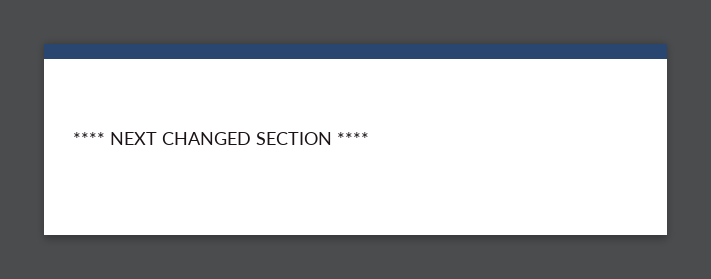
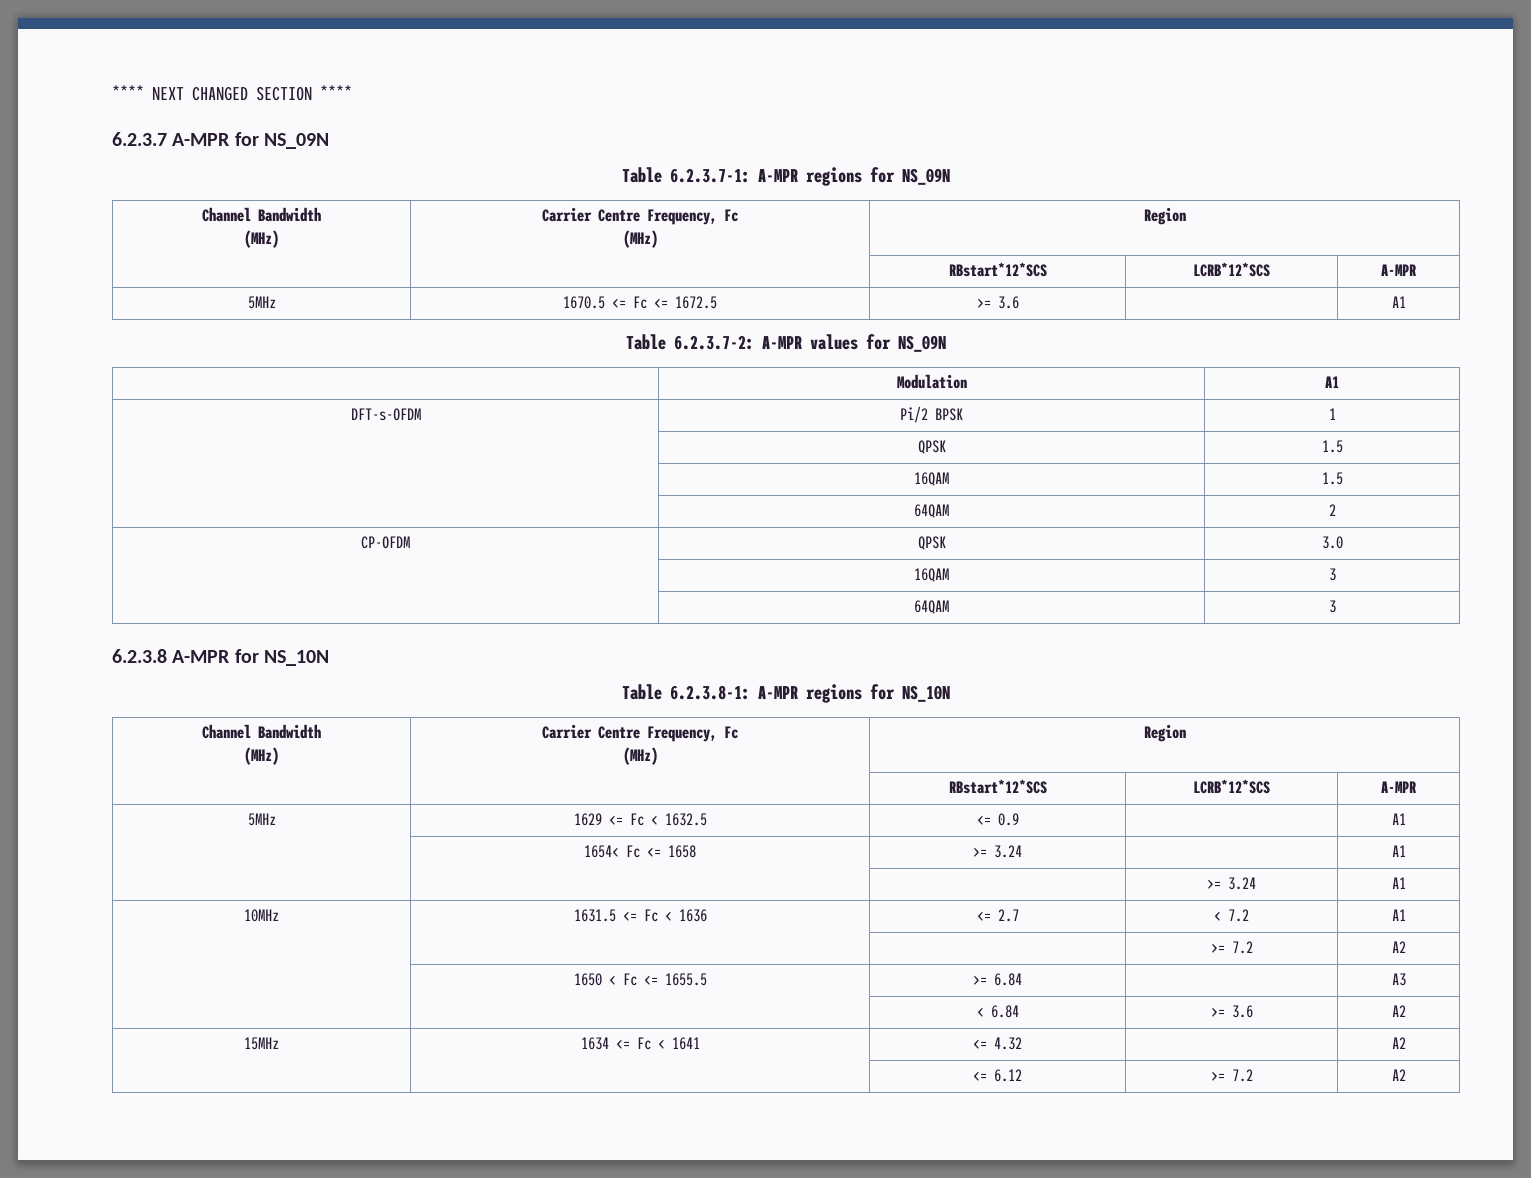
+ 6.2.3.7 A-MPR for NS_09N
+ Table 6.2.3.7-1: A-MPR regions for NS_09N
+ Channel Bandwidth
+ (MHz) | Carrier Centre Frequency, Fc
+ (MHz) | Region
+ | | RBstart*12*SCS | LCRB*12*SCS | A-MPR
+ 5MHz | 1670.5 <= Fc <= 1672.5 | >= 3.6 | | A1
+ Table 6.2.3.7-2: A-MPR values for NS_09N
+ | Modulation | A1
+ DFT-s-OFDM | Pi/2 BPSK | 1
+ | QPSK | 1.5
+ | 16QAM | 1.5
+ | 64QAM | 2
+ CP-OFDM | QPSK | 3.0
+ | 16QAM | 3
+ | 64QAM | 3
+ 6.2.3.8 A-MPR for NS_10N
+ Table 6.2.3.8-1: A-MPR regions for NS_10N
+ Channel Bandwidth
+ (MHz) | Carrier Centre Frequency, Fc
+ (MHz) | Region
+ | | RBstart*12*SCS | LCRB*12*SCS | A-MPR
+ 5MHz | 1629 <= Fc < 1632.5 | <= 0.9 | | A1
+ | 1654< Fc <= 1658 | >= 3.24 | | A1
+ | | | >= 3.24 | A1
+ 10MHz | 1631.5 <= Fc < 1636 | <= 2.7 | < 7.2 | A1
+ | | | >= 7.2 | A2
+ | 1650 < Fc <= 1655.5 | >= 6.84 | | A3
+ | | < 6.84 | >= 3.6 | A2
+ 15MHz | 1634 <= Fc < 1641 | <= 4.32 | | A2
+ | | <= 6.12 | >= 7.2 | A2

